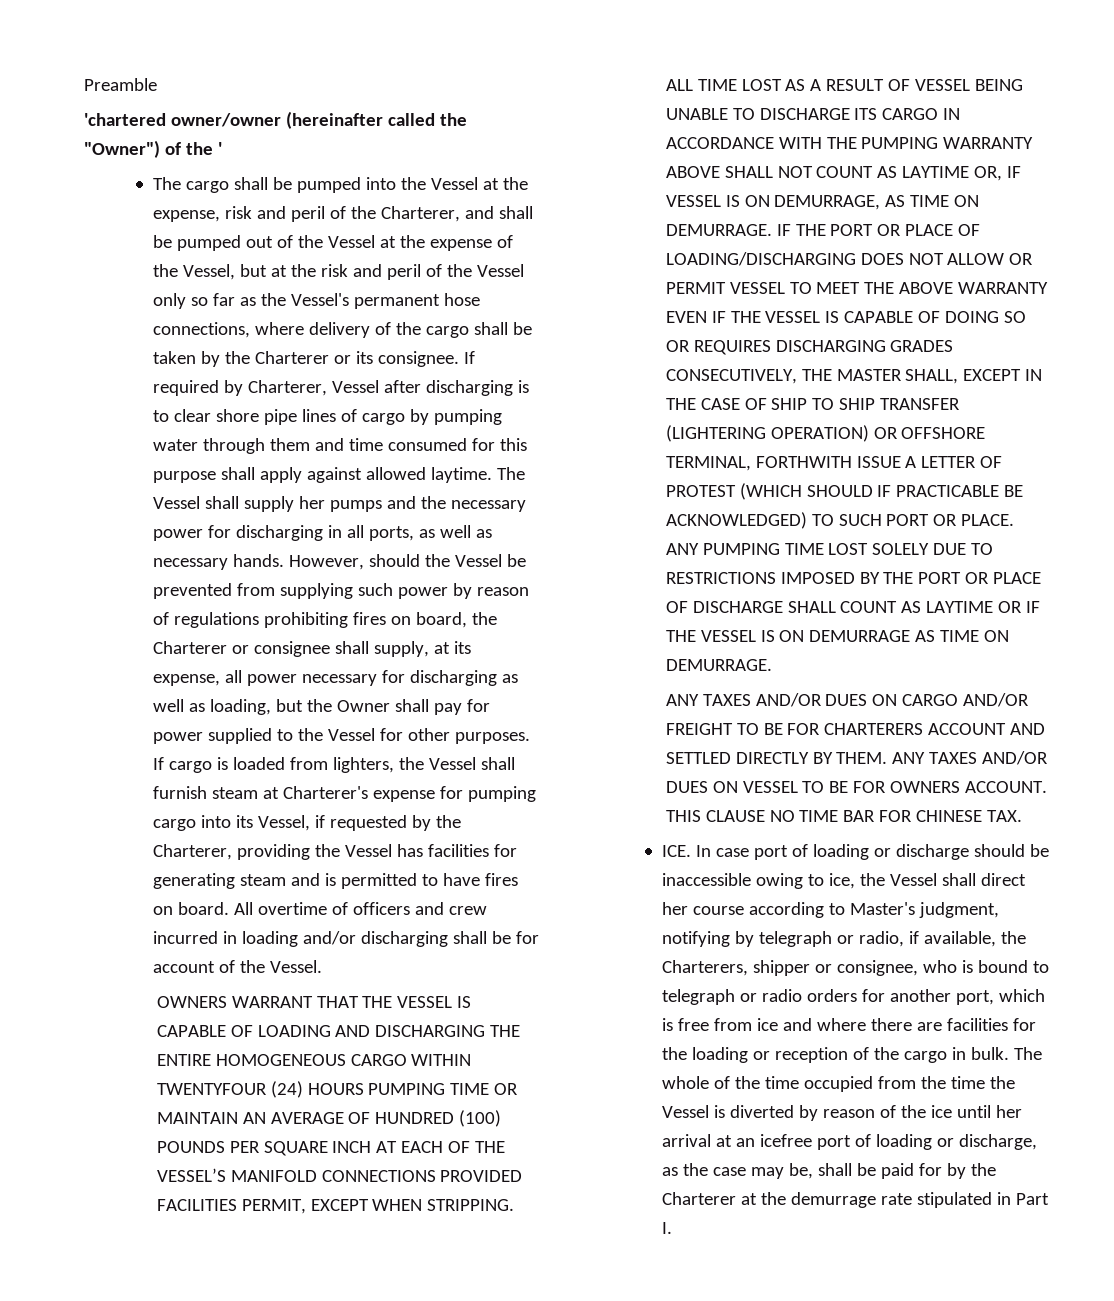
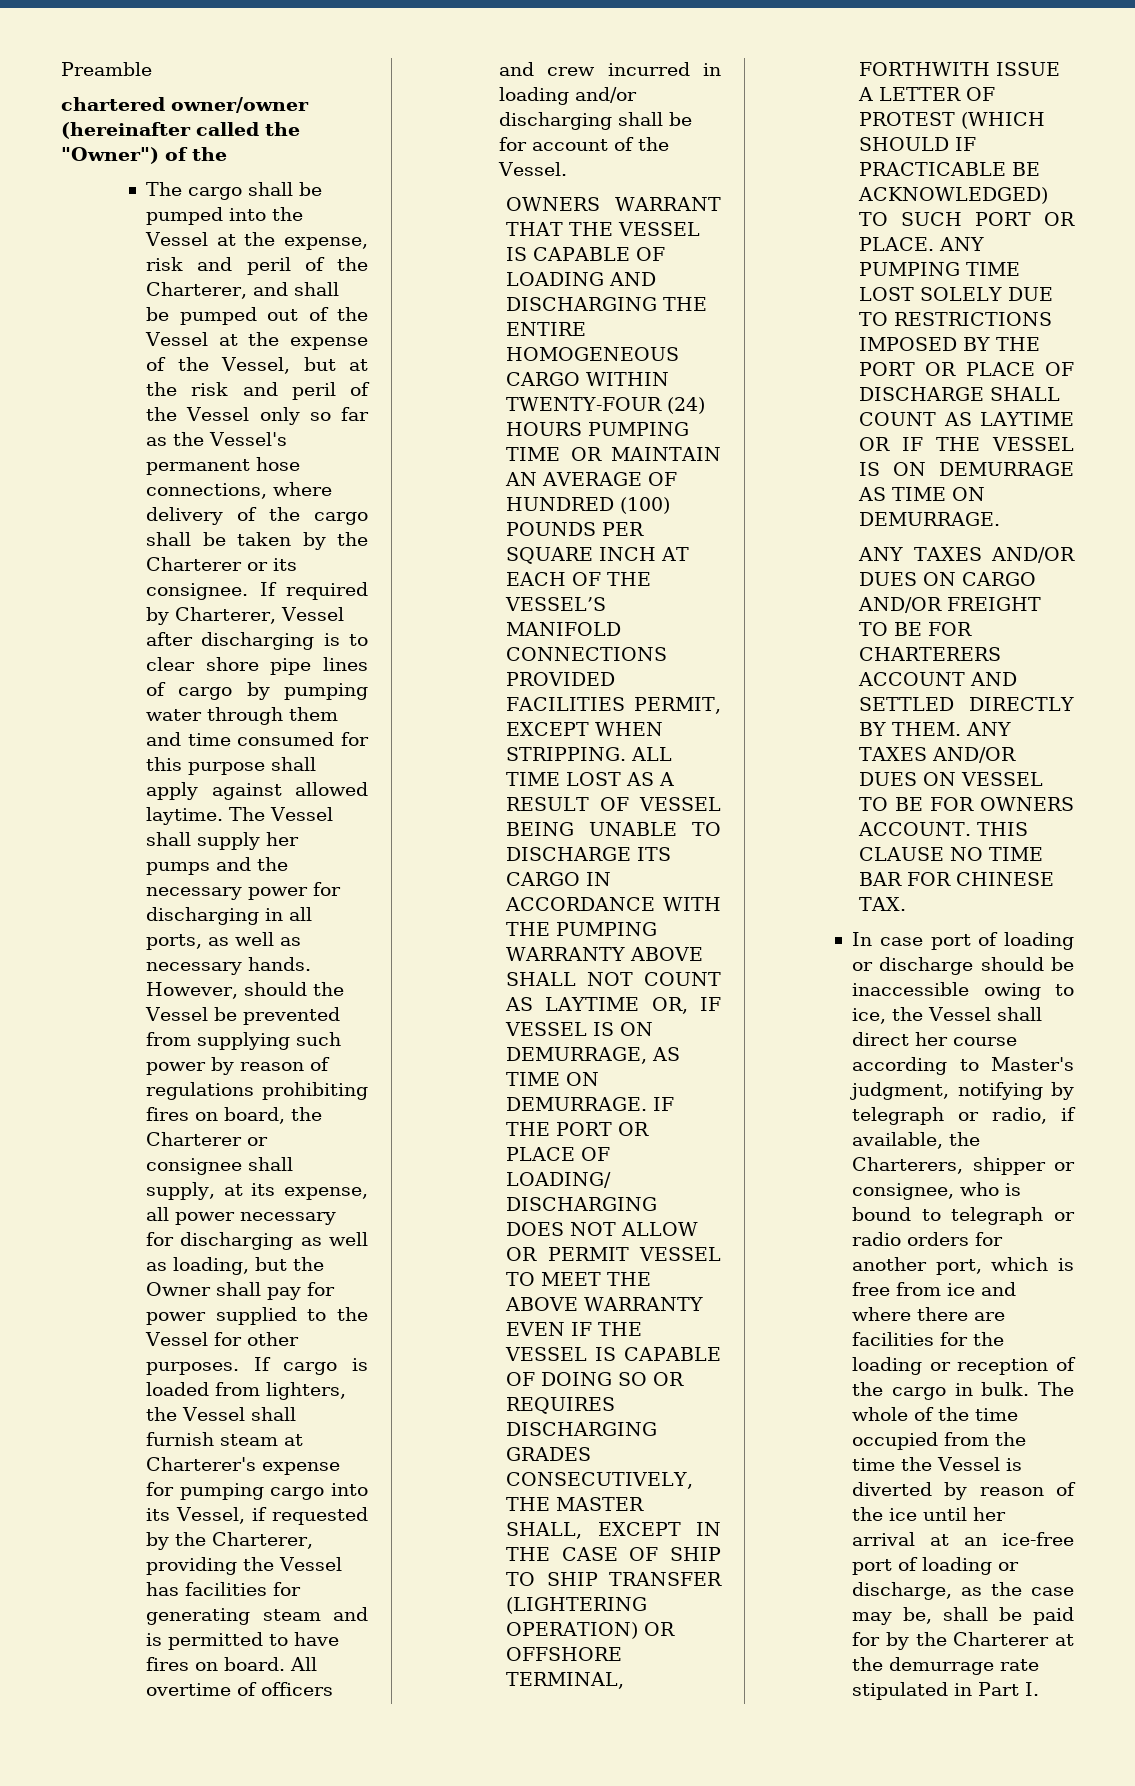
- 'chartered owner/owner (hereinafter called the "Owner") of the '
+ chartered owner/owner (hereinafter called the "Owner") of the
- OWNERS WARRANT THAT THE VESSEL IS CAPABLE OF LOADING AND DISCHARGING THE ENTIRE HOMOGENEOUS CARGO WITHIN TWENTYFOUR (24) HOURS PUMPING TIME OR MAINTAIN AN AVERAGE OF HUNDRED (100) POUNDS PER SQUARE INCH AT EACH OF THE VESSEL’S MANIFOLD CONNECTIONS PROVIDED FACILITIES PERMIT, EXCEPT WHEN STRIPPING.
+ OWNERS WARRANT THAT THE VESSEL IS CAPABLE OF LOADING AND DISCHARGING THE ENTIRE HOMOGENEOUS CARGO WITHIN TWENTY-FOUR (24) HOURS PUMPING TIME OR MAINTAIN AN AVERAGE OF HUNDRED (100) POUNDS PER SQUARE INCH AT EACH OF THE VESSEL’S MANIFOLD CONNECTIONS PROVIDED FACILITIES PERMIT, EXCEPT WHEN STRIPPING.
- ICE. In case port of loading or discharge should be inaccessible owing to ice, the Vessel shall direct her course according to Master's judgment, notifying by telegraph or radio, if available, the Charterers, shipper or consignee, who is bound to telegraph or radio orders for another port, which is free from ice and where there are facilities for the loading or reception of the cargo in bulk.
+ In case port of loading or discharge should be inaccessible owing to ice, the Vessel shall direct her course according to Master's judgment, notifying by telegraph or radio, if available, the Charterers, shipper or consignee, who is bound to telegraph or radio orders for another port, which is free from ice and where there are facilities for the loading or reception of the cargo in bulk.
- The whole of the time occupied from the time the Vessel is diverted by reason of the ice until her arrival at an icefree port of loading or discharge, as the case may be, shall be paid for by the Charterer at the demurrage rate stipulated in Part I.
+ The whole of the time occupied from the time the Vessel is diverted by reason of the ice until her arrival at an ice-free port of loading or discharge, as the case may be, shall be paid for by the Charterer at the demurrage rate stipulated in Part I.

